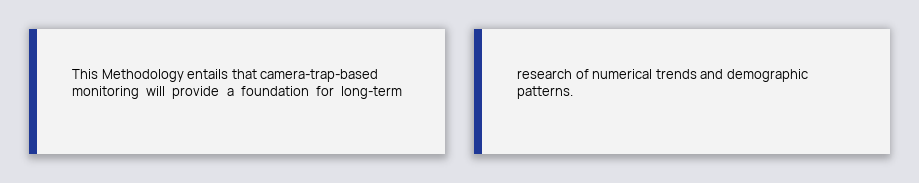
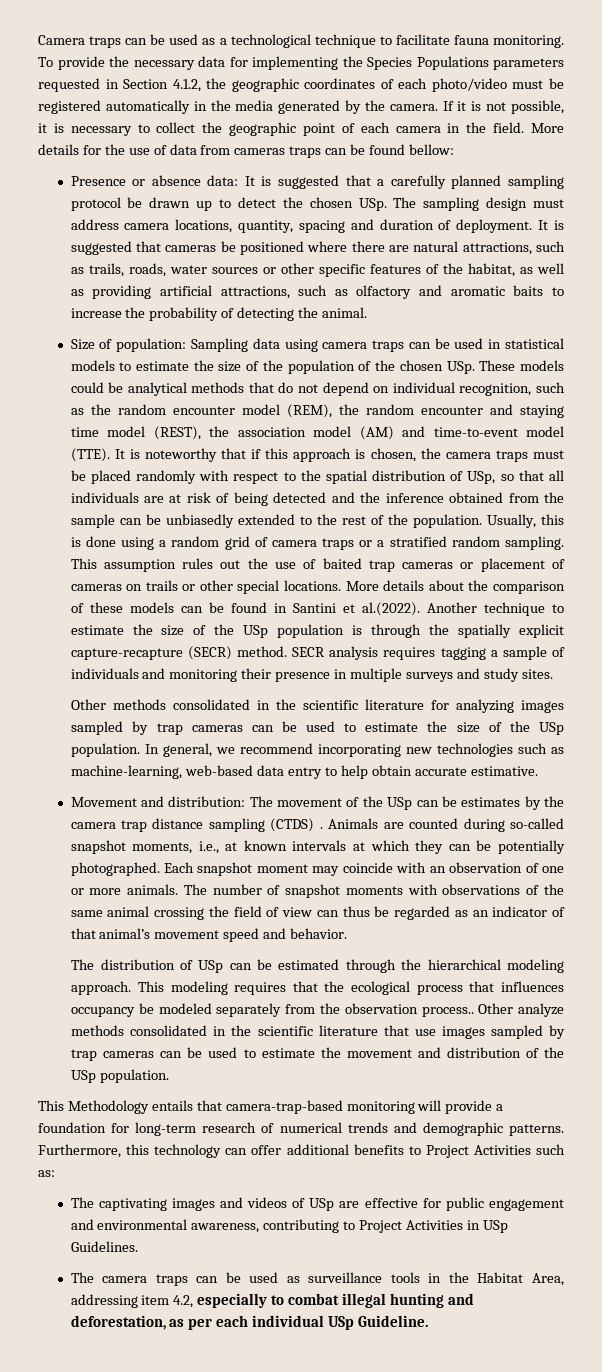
+ Camera traps can be used as a technological technique to facilitate fauna monitoring. To provide the necessary data for implementing the Species Populations parameters requested in Section 4.1.2, the geographic coordinates of each photo/video must be registered automatically in the media generated by the camera. If it is not possible, it is necessary to collect the geographic point of each camera in the field. More details for the use of data from cameras traps can be found bellow:
+ Presence or absence data: It is suggested that a carefully planned sampling protocol be drawn up to detect the chosen USp. The sampling design must address camera locations, quantity, spacing and duration of deployment. It is suggested that cameras be positioned where there are natural attractions, such as trails, roads, water sources or other specific features of the habitat, as well as providing artificial attractions, such as olfactory and aromatic baits to increase the probability of detecting the animal.
+ Size of population: Sampling data using camera traps can be used in statistical models to estimate the size of the population of the chosen USp. These models could be analytical methods that do not depend on individual recognition, such as the random encounter model (REM), the random encounter and staying time model (REST), the association model (AM) and time-to-event model (TTE). It is noteworthy that if this approach is chosen, the camera traps must be placed randomly with respect to the spatial distribution of USp, so that all individuals are at risk of being detected and the inference obtained from the sample can be unbiasedly extended to the rest of the population. Usually, this is done using a random grid of camera traps or a stratified random sampling. This assumption rules out the use of baited trap cameras or placement of cameras on trails or other special locations. More details about the comparison of these models can be found in Santini et al.(2022). Another technique to estimate the size of the USp population is through the spatially explicit capture-recapture (SECR) method. SECR analysis requires tagging a sample of individuals and monitoring their presence in multiple surveys and study sites.
+ Other methods consolidated in the scientific literature for analyzing images sampled by trap cameras can be used to estimate the size of the USp population. In general, we recommend incorporating new technologies such as machine-learning, web-based data entry to help obtain accurate estimative.
+ Movement and distribution: The movement of the USp can be estimates by the camera trap distance sampling (CTDS) . Animals are counted during so-called snapshot moments, i.e., at known intervals at which they can be potentially photographed. Each snapshot moment may coincide with an observation of one or more animals. The number of snapshot moments with observations of the same animal crossing the field of view can thus be regarded as an indicator of that animal’s movement speed and behavior.
+ The distribution of USp can be estimated through the hierarchical modeling approach. This modeling requires that the ecological process that influences occupancy be modeled separately from the observation process.. Other analyze methods consolidated in the scientific literature that use images sampled by trap cameras can be used to estimate the movement and distribution of the USp population.
+ Furthermore, this technology can offer additional benefits to Project Activities such as:
+ The captivating images and videos of USp are effective for public engagement and environmental awareness, contributing to Project Activities in USp Guidelines.
+ The camera traps can be used as surveillance tools in the Habitat Area, addressing item 4.2, especially to combat illegal hunting and deforestation, as per each individual USp Guideline.

